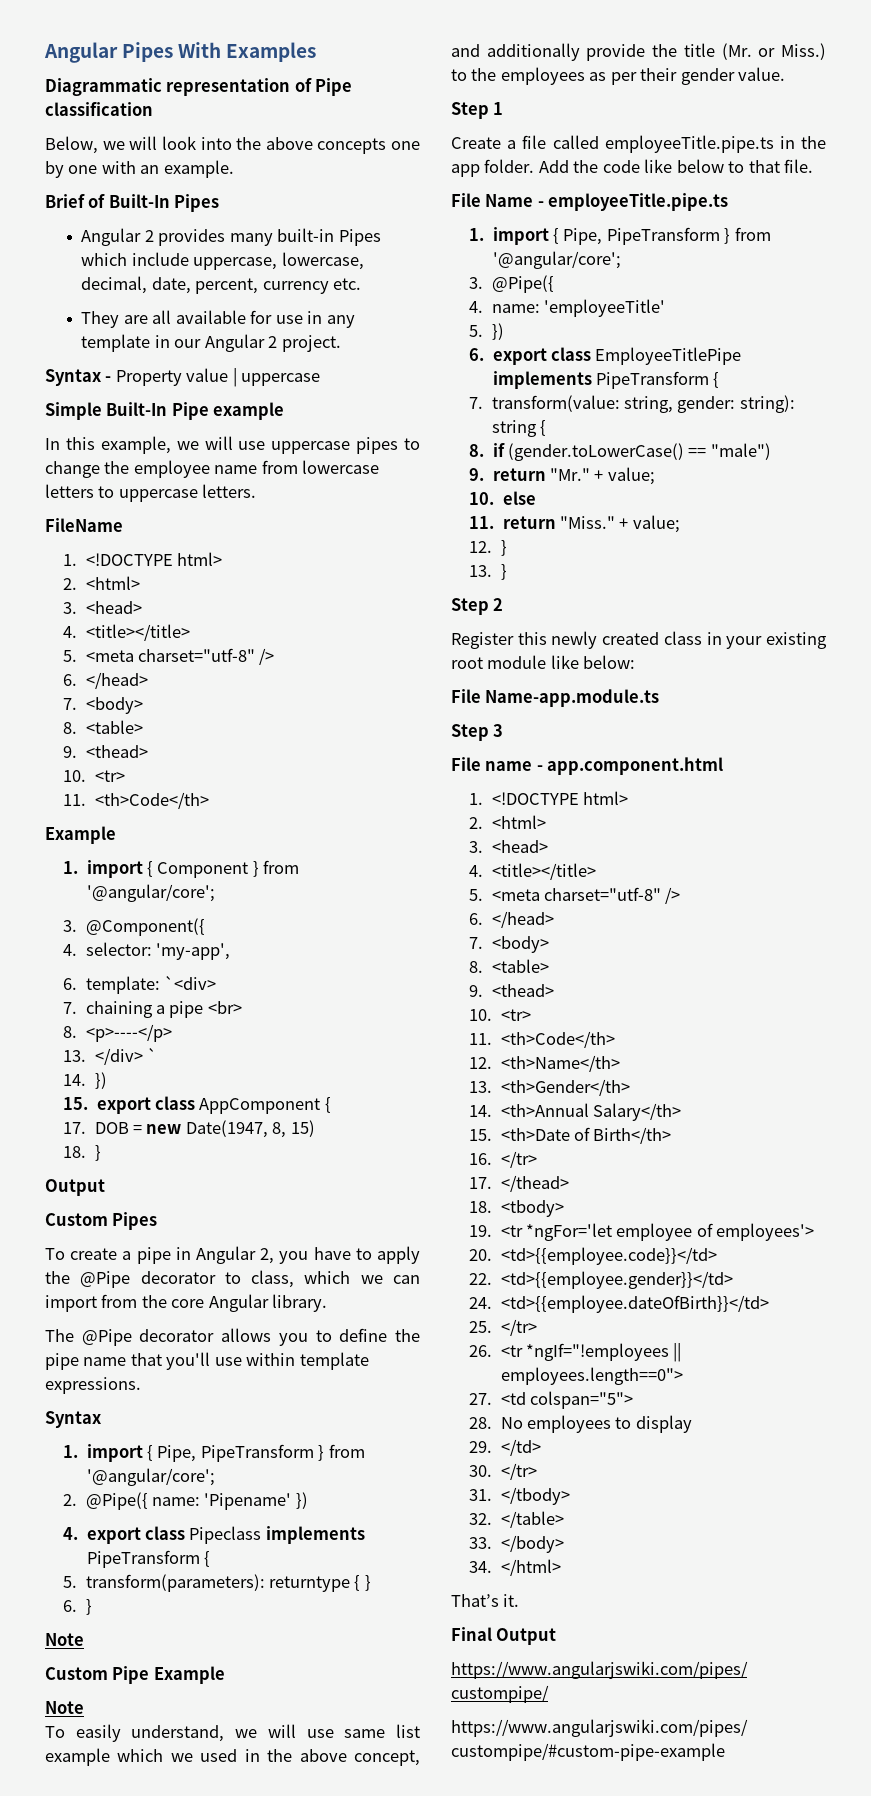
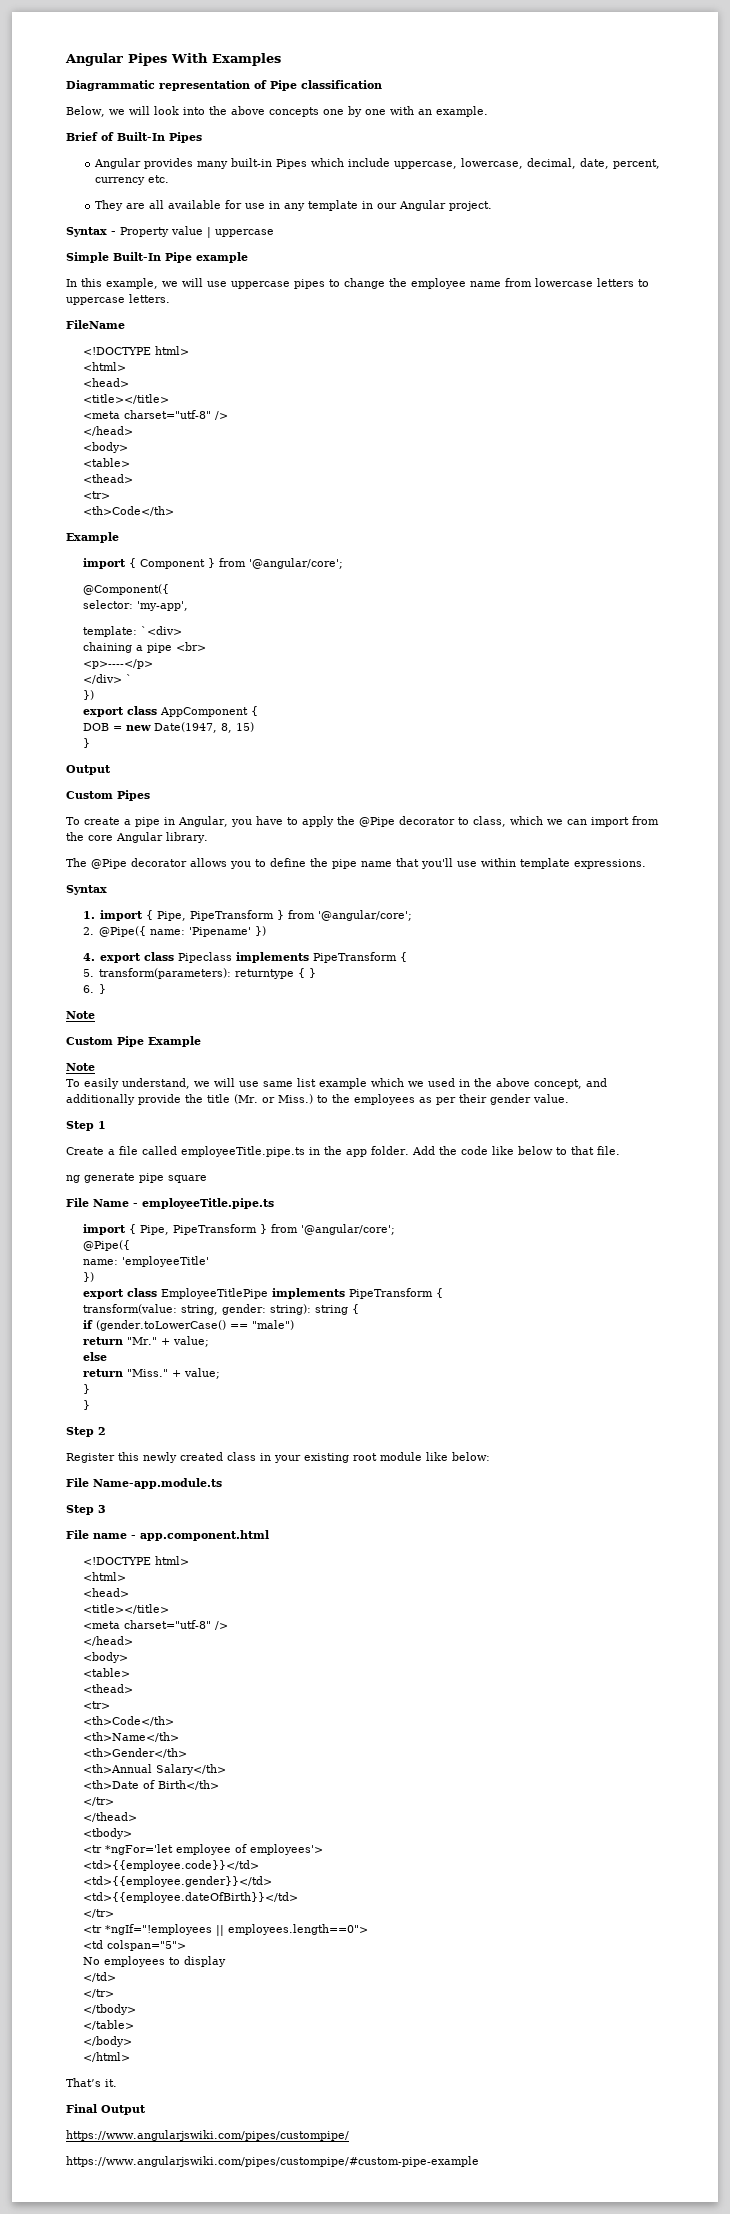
- Angular 2 provides many built-in Pipes which include uppercase, lowercase, decimal, date, percent, currency etc.
+ Angular provides many built-in Pipes which include uppercase, lowercase, decimal, date, percent, currency etc.
- They are all available for use in any template in our Angular 2 project.
+ They are all available for use in any template in our Angular project.
  FileName
- 1. <!DOCTYPE html>
- 2. <html>
- 3. <head>
- 4. <title></title>
- 5. <meta charset="utf-8" />
- 6. </head>
- 7. <body>
- 8. <table>
- 9. <thead>
- 10. <tr>
- 11. <th>Code</th>
+ <!DOCTYPE html>
+ <html>
+ <head>
+ <title></title>
+ <meta charset="utf-8" />
+ </head>
+ <body>
+ <table>
+ <thead>
+ <tr>
+ <th>Code</th>
- 1. import { Component } from '@angular/core';
+ import { Component } from '@angular/core';
- 3. @Component({
+ @Component({
- 4. selector: 'my-app',
+ selector: 'my-app',
- 6. template: `<div>
+ template: `<div>
- 7. chaining a pipe <br>
+ chaining a pipe <br>
- 8. <p>----</p>
+ <p>----</p>
- 13. </div> `
- 14. })
- 15. export class AppComponent {
+ </div> `
+ })
+ export class AppComponent {
- 17. DOB = new Date(1947, 8, 15)
- 18. }
+ DOB = new Date(1947, 8, 15)
+ }
- To create a pipe in Angular 2, you have to apply the @Pipe decorator to class, which we can import from the core Angular library.
+ To create a pipe in Angular, you have to apply the @Pipe decorator to class, which we can import from the core Angular library.
+ ng generate pipe square
  File Name - employeeTitle.pipe.ts
- 1. import { Pipe, PipeTransform } from '@angular/core';
- 3. @Pipe({
+ import { Pipe, PipeTransform } from '@angular/core';
+ @Pipe({
- 4. name: 'employeeTitle'
- 5. })
- 6. export class EmployeeTitlePipe implements PipeTransform {
+ name: 'employeeTitle'
+ })
+ export class EmployeeTitlePipe implements PipeTransform {
- 7. transform(value: string, gender: string): string {
+ transform(value: string, gender: string): string {
- 8. if (gender.toLowerCase() == "male")
+ if (gender.toLowerCase() == "male")
- 9. return "Mr." + value;
+ return "Mr." + value;
- 10. else
+ else
- 11. return "Miss." + value;
- 12. }
- 13. }
+ return "Miss." + value;
+ }
+ }
  File name - app.component.html
- 1. <!DOCTYPE html>
- 2. <html>
- 3. <head>
- 4. <title></title>
- 5. <meta charset="utf-8" />
- 6. </head>
- 7. <body>
- 8. <table>
- 9. <thead>
- 10. <tr>
- 11. <th>Code</th>
- 12. <th>Name</th>
+ <!DOCTYPE html>
+ <html>
+ <head>
+ <title></title>
+ <meta charset="utf-8" />
+ </head>
+ <body>
+ <table>
+ <thead>
+ <tr>
+ <th>Code</th>
+ <th>Name</th>
- 13. <th>Gender</th>
+ <th>Gender</th>
- 14. <th>Annual Salary</th>
+ <th>Annual Salary</th>
- 15. <th>Date of Birth</th>
- 16. </tr>
- 17. </thead>
+ <th>Date of Birth</th>
+ </tr>
+ </thead>
- 18. <tbody>
+ <tbody>
- 19. <tr *ngFor='let employee of employees'>
+ <tr *ngFor='let employee of employees'>
- 20. <td>{{employee.code}}</td>
+ <td>{{employee.code}}</td>
- 22. <td>{{employee.gender}}</td>
+ <td>{{employee.gender}}</td>
- 24. <td>{{employee.dateOfBirth}}</td>
- 25. </tr>
- 26. <tr *ngIf="!employees || employees.length==0">
+ <td>{{employee.dateOfBirth}}</td>
+ </tr>
+ <tr *ngIf="!employees || employees.length==0">
- 27. <td colspan="5">
+ <td colspan="5">
- 28. No employees to display
+ No employees to display
- 29. </td>
- 30. </tr>
- 31. </tbody>
+ </td>
+ </tr>
+ </tbody>
- 32. </table>
+ </table>
- 33. </body>
+ </body>
- 34. </html>
+ </html>

